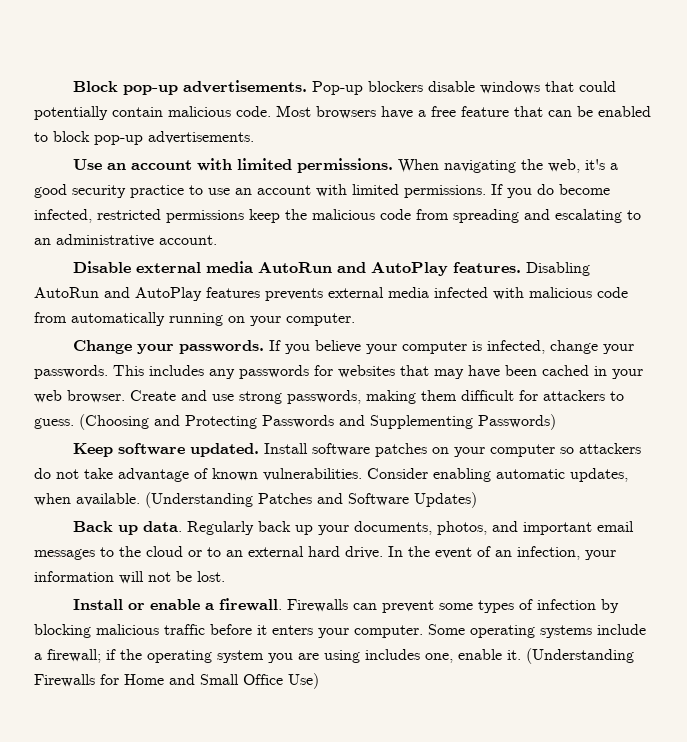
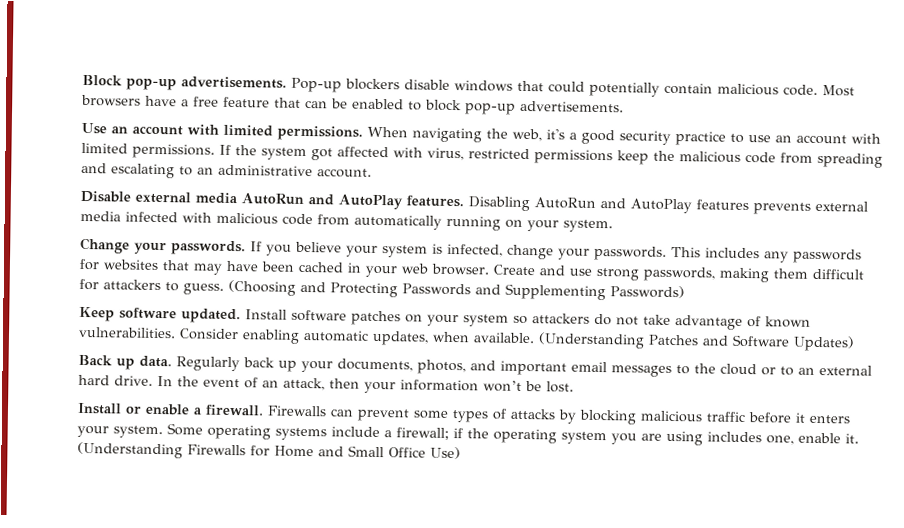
- If you do become infected, restricted permissions keep the malicious code from spreading and escalating to an administrative account.
+ If the system got affected with virus, restricted permissions keep the malicious code from spreading and escalating to an administrative account.
- Disabling AutoRun and AutoPlay features prevents external media infected with malicious code from automatically running on your computer.
+ Disabling AutoRun and AutoPlay features prevents external media infected with malicious code from automatically running on your system.
- If you believe your computer is infected, change your passwords.
+ If you believe your system is infected, change your passwords.
- Install software patches on your computer so attackers do not take advantage of known vulnerabilities.
+ Install software patches on your system so attackers do not take advantage of known vulnerabilities.
- In the event of an infection, your information will not be lost.
+ In the event of an attack, then your information won’t be lost.
- Firewalls can prevent some types of infection by blocking malicious traffic before it enters your computer.
+ Firewalls can prevent some types of attacks by blocking malicious traffic before it enters your system.

